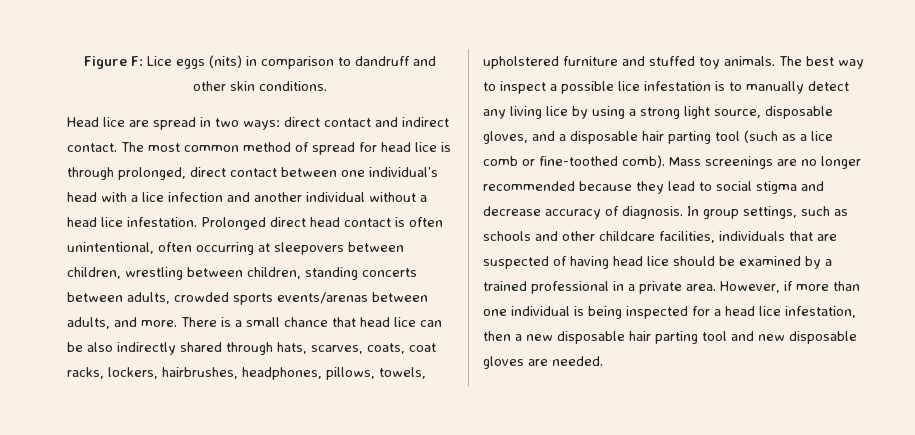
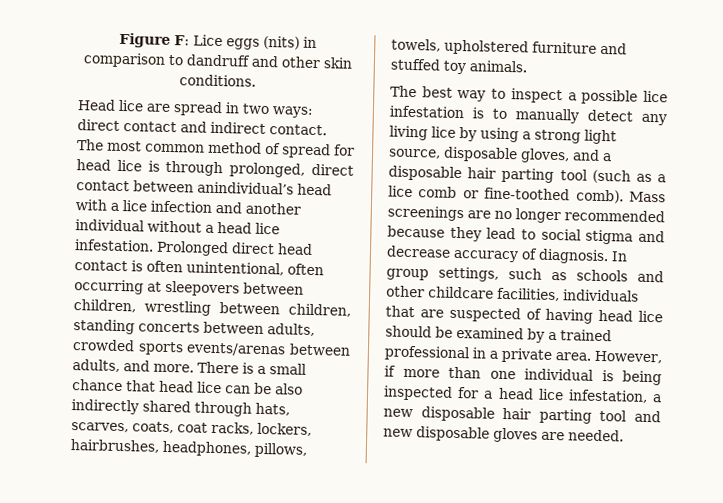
- The most common method of spread for head lice is through prolonged, direct contact between one individual’s head with a lice infection and another individual without a head lice infestation.
+ The most common method of spread for head lice is through prolonged, direct contact between anindividual’s head with a lice infection and another individual without a head lice infestation.
- There is a small chance that head lice can be also indirectly shared through hats, scarves, coats, coat racks, lockers, hairbrushes, headphones, pillows, towels, upholstered furniture and stuffed toy animals. The best way to inspect a possible lice infestation is to manually detect any living lice by using a strong light source, disposable gloves, and a disposable hair parting tool (such as a lice comb or fine-toothed comb).
+ There is a small chance that head lice can be also indirectly shared through hats, scarves, coats, coat racks, lockers, hairbrushes, headphones, pillows, towels, upholstered furniture and stuffed toy animals.
+ The best way to inspect a possible lice infestation is to manually detect any living lice by using a strong light source, disposable gloves, and a disposable hair parting tool (such as a lice comb or fine-toothed comb).
- However, if more than one individual is being inspected for a head lice infestation, then a new disposable hair parting tool and new disposable gloves are needed.
+ However, if more than one individual is being inspected for a head lice infestation, a new disposable hair parting tool and new disposable gloves are needed.

